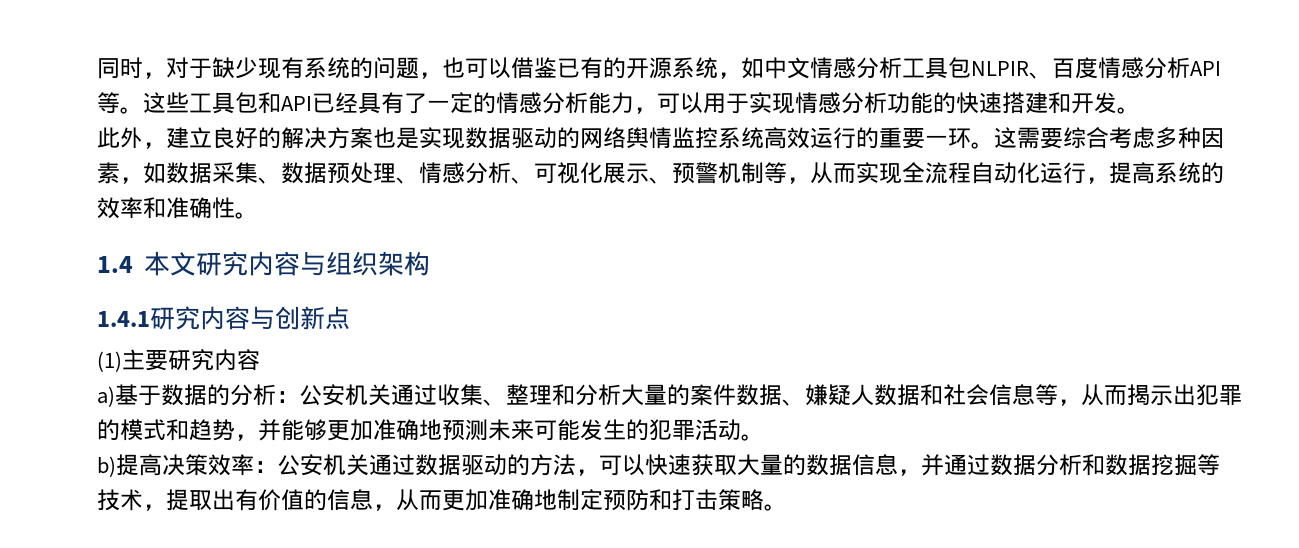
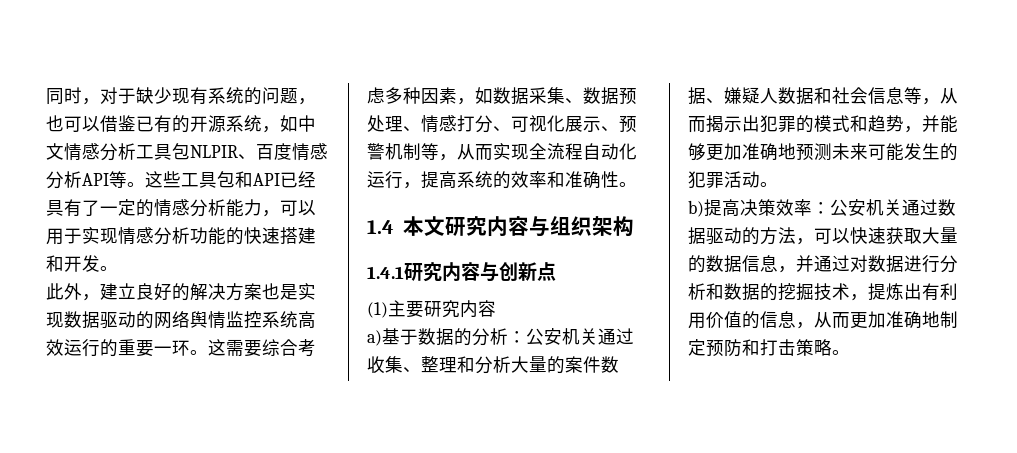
- 这需要综合考虑多种因素，如数据采集、数据预处理、情感分析、可视化展示、预警机制等，从而实现全流程自动化运行，提高系统的效率和准确性。
+ 这需要综合考虑多种因素，如数据采集、数据预处理、情感打分、可视化展示、预警机制等，从而实现全流程自动化运行，提高系统的效率和准确性。
- b)提高决策效率：公安机关通过数据驱动的方法，可以快速获取大量的数据信息，并通过数据分析和数据挖掘等技术，提取出有价值的信息，从而更加准确地制定预防和打击策略。
+ b)提高决策效率：公安机关通过数据驱动的方法，可以快速获取大量的数据信息，并通过对数据进行分析和数据的挖掘技术，提炼出有利用价值的信息，从而更加准确地制定预防和打击策略。

